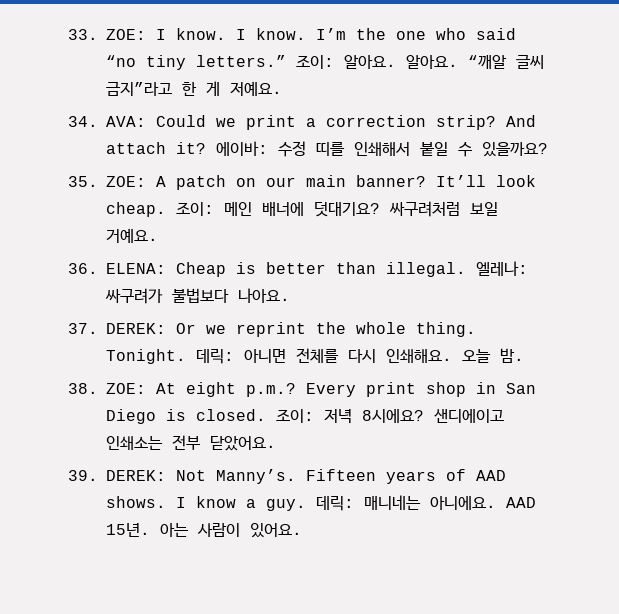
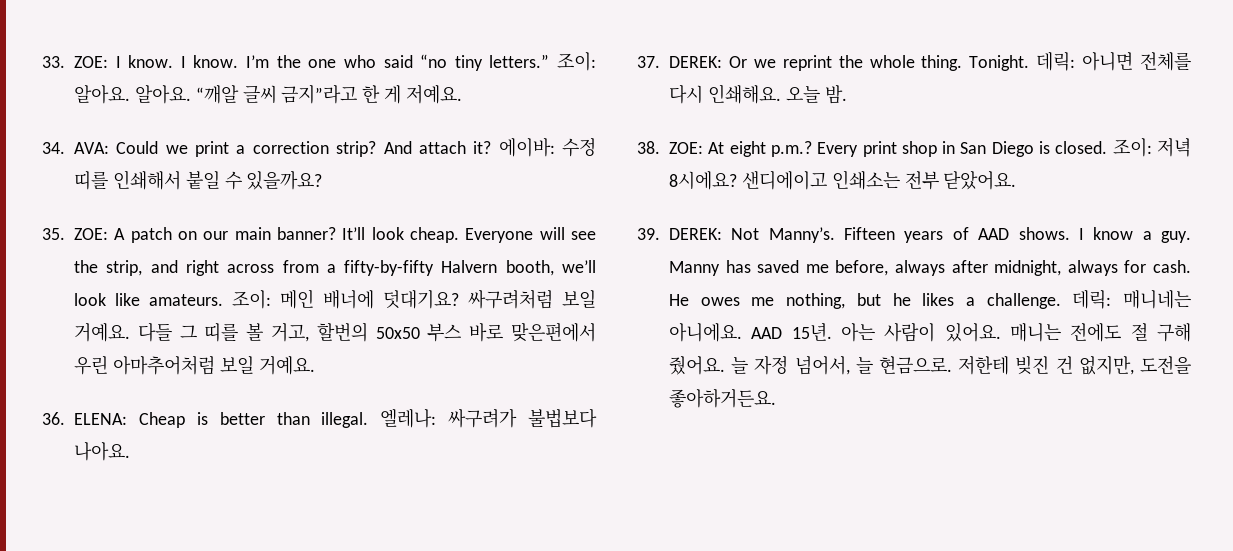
+ Everyone will see the strip, and right across from a fifty-by-fifty Halvern booth, we’ll look like amateurs.
+ 다들 그 띠를 볼 거고, 할번의 50x50 부스 바로 맞은편에서 우린 아마추어처럼 보일 거예요.
+ Manny has saved me before, always after midnight, always for cash. He owes me nothing, but he likes a challenge.
+ 매니는 전에도 절 구해 줬어요. 늘 자정 넘어서, 늘 현금으로. 저한테 빚진 건 없지만, 도전을 좋아하거든요.

